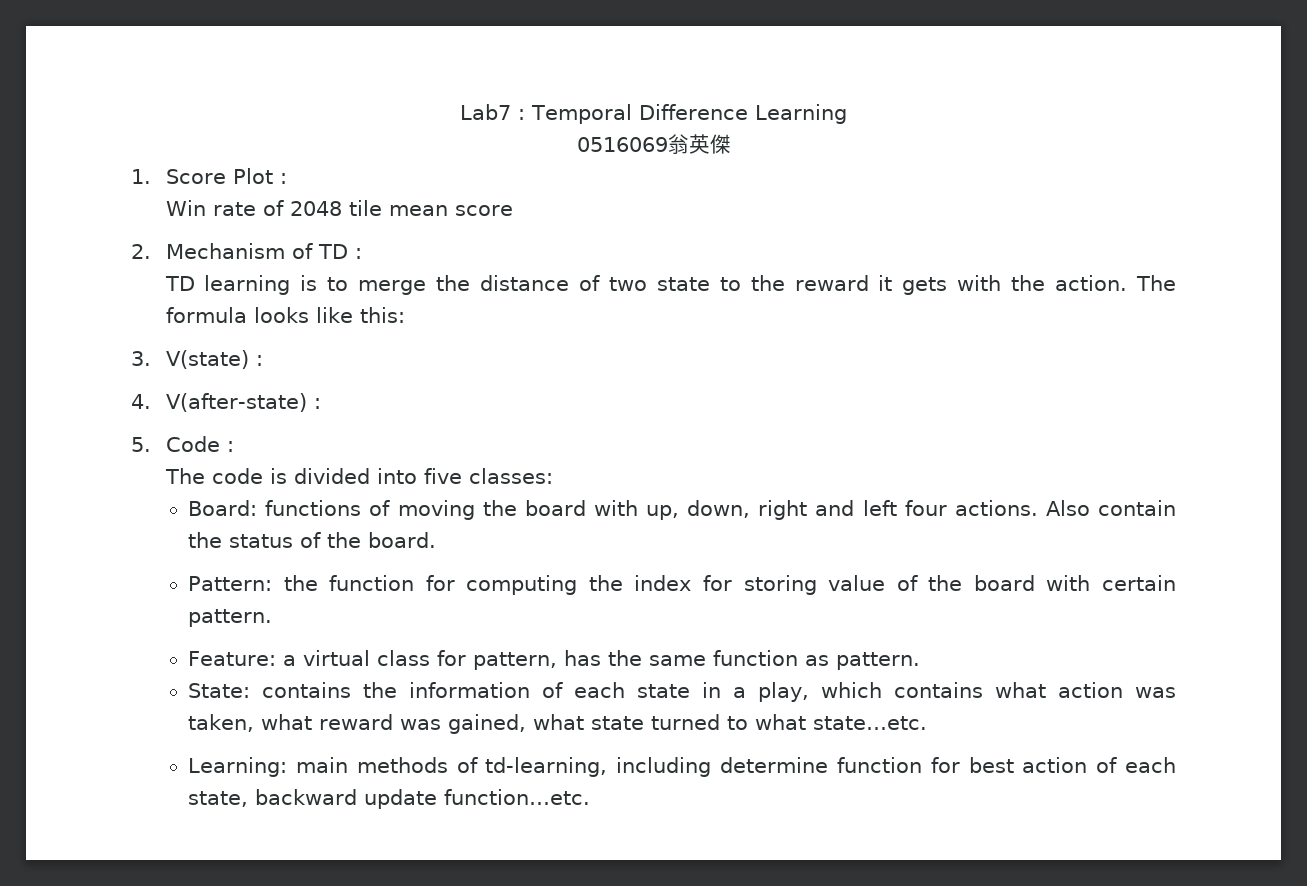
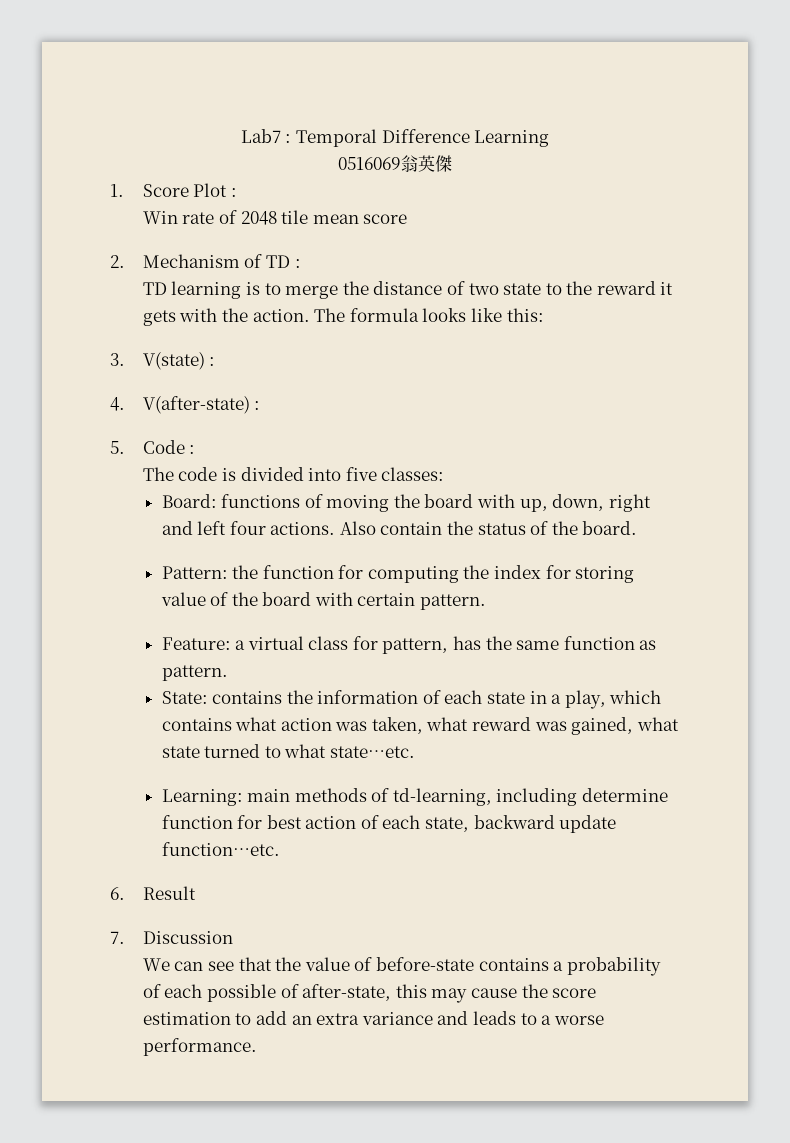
+ 6. Result
+ 7. Discussion
+ We can see that the value of before-state contains a probability of each possible of after-state, this may cause the score estimation to add an extra variance and leads to a worse performance.

